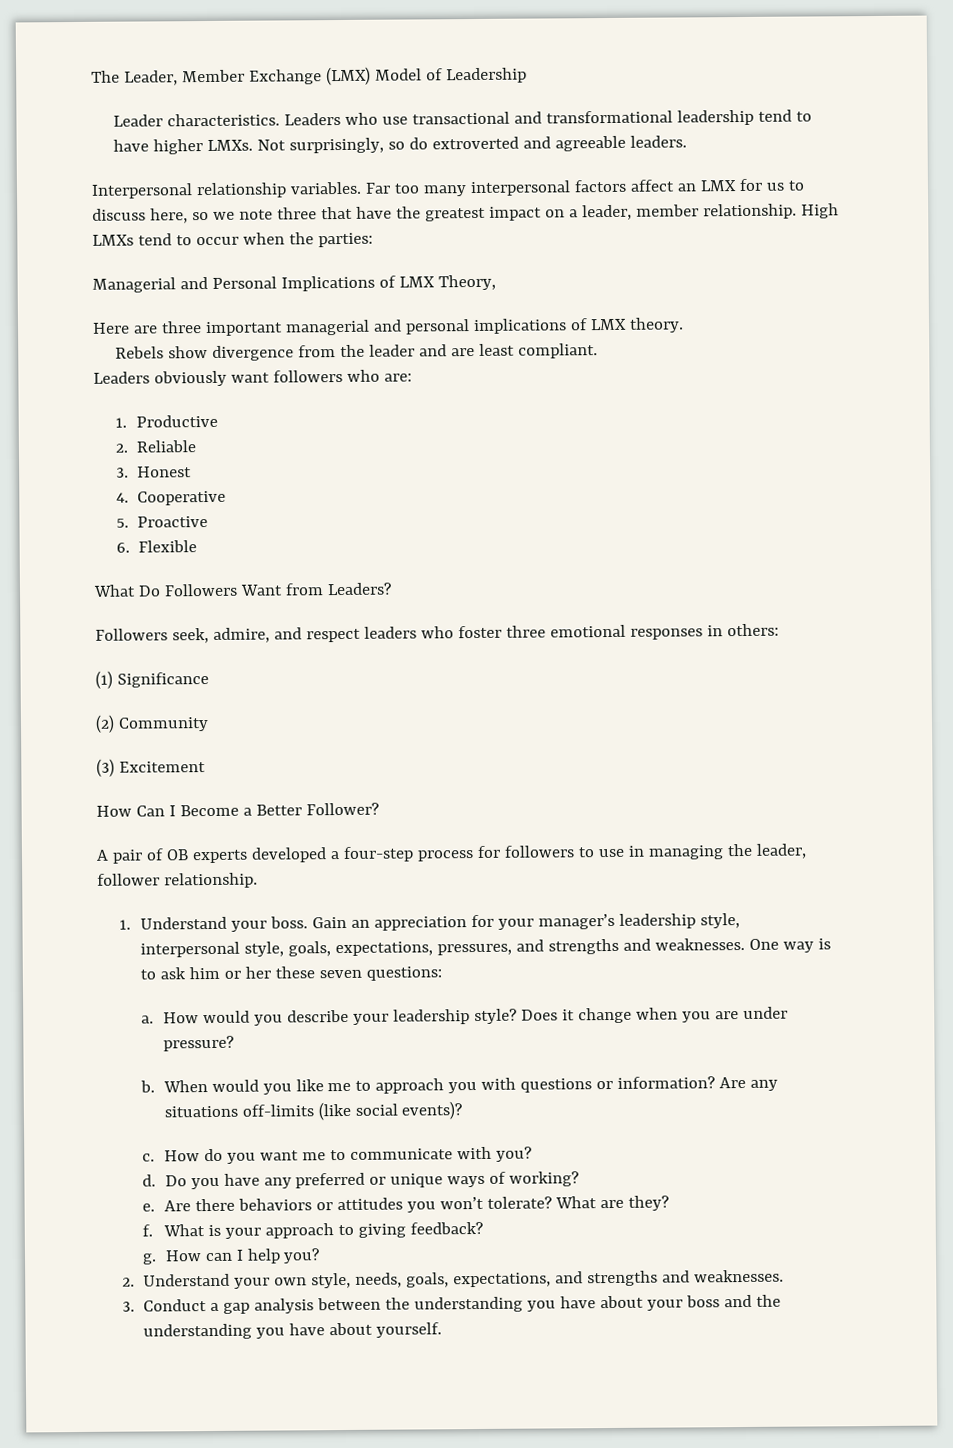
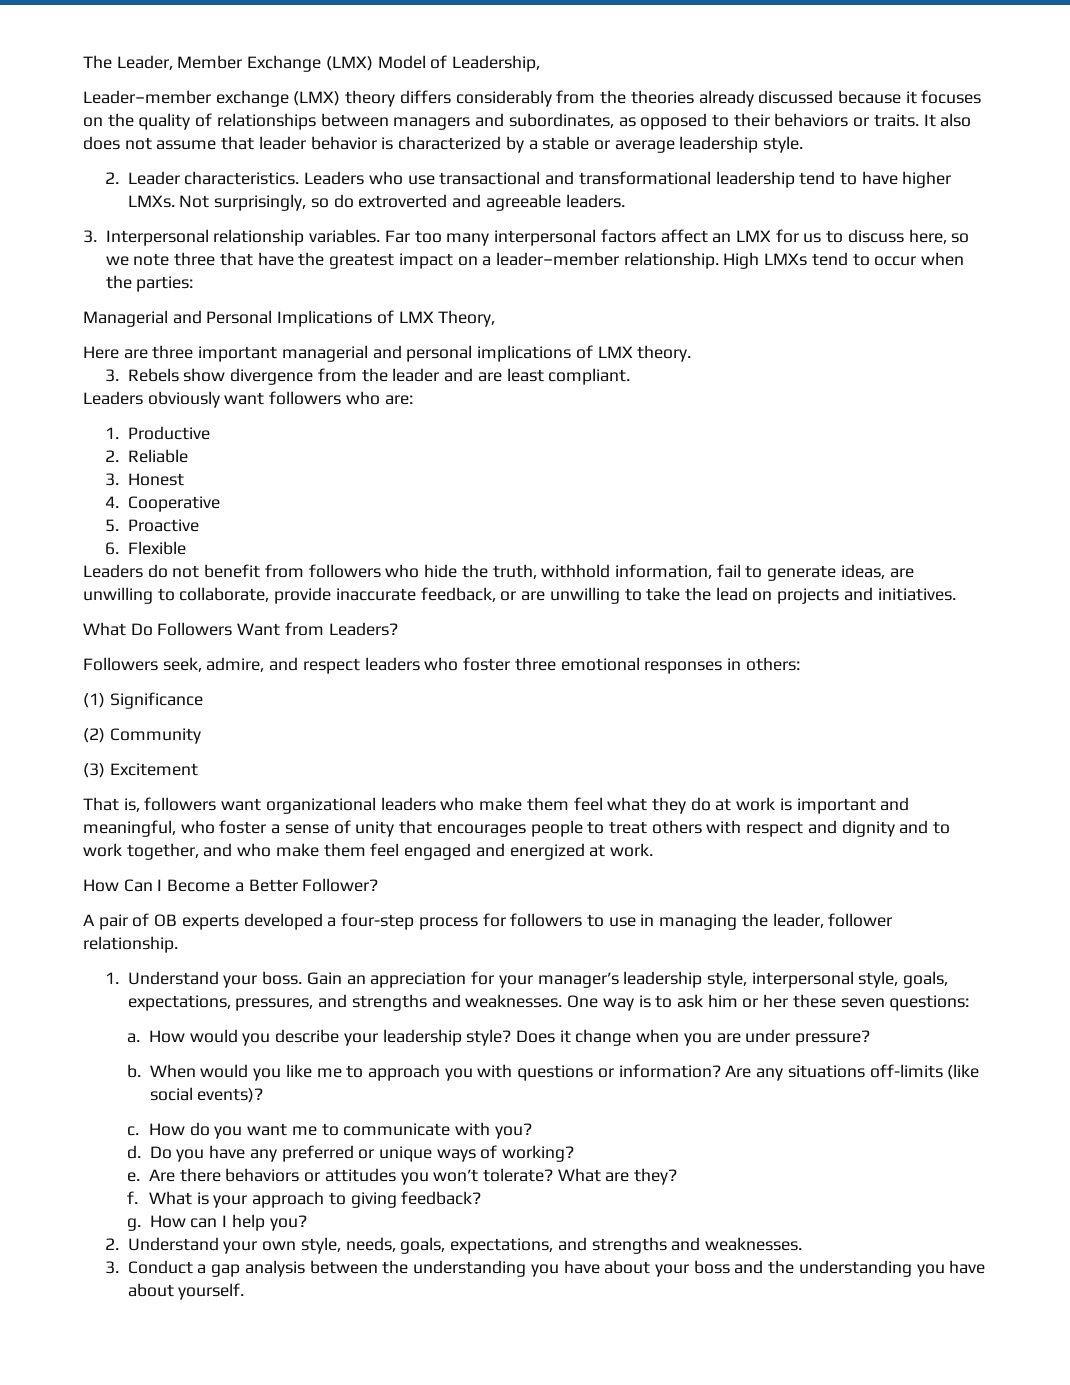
- The Leader, Member Exchange (LMX) Model of Leadership
- Leader characteristics.
+ The Leader, Member Exchange (LMX) Model of Leadership,
+ Leader–member exchange (LMX) theory differs considerably from the theories already discussed because it focuses on the quality of relationships between managers and subordinates, as opposed to their behaviors or traits. It also does not assume that leader behavior is characterized by a stable or average leadership style.
+ 2. Leader characteristics.
- Interpersonal relationship variables.
+ 3. Interpersonal relationship variables.
- Far too many interpersonal factors affect an LMX for us to discuss here, so we note three that have the greatest impact on a leader, member relationship.
+ Far too many interpersonal factors affect an LMX for us to discuss here, so we note three that have the greatest impact on a leader–member relationship.
- Rebels show divergence from the leader and are least compliant.
+ 3. Rebels show divergence from the leader and are least compliant.
+ Leaders do not benefit from followers who hide the truth, withhold information, fail to generate ideas, are unwilling to collaborate, provide inaccurate feedback, or are unwilling to take the lead on projects and initiatives.
+ That is, followers want organizational leaders who make them feel what they do at work is important and meaningful, who foster a sense of unity that encourages people to treat others with respect and dignity and to work together, and who make them feel engaged and energized at work.

